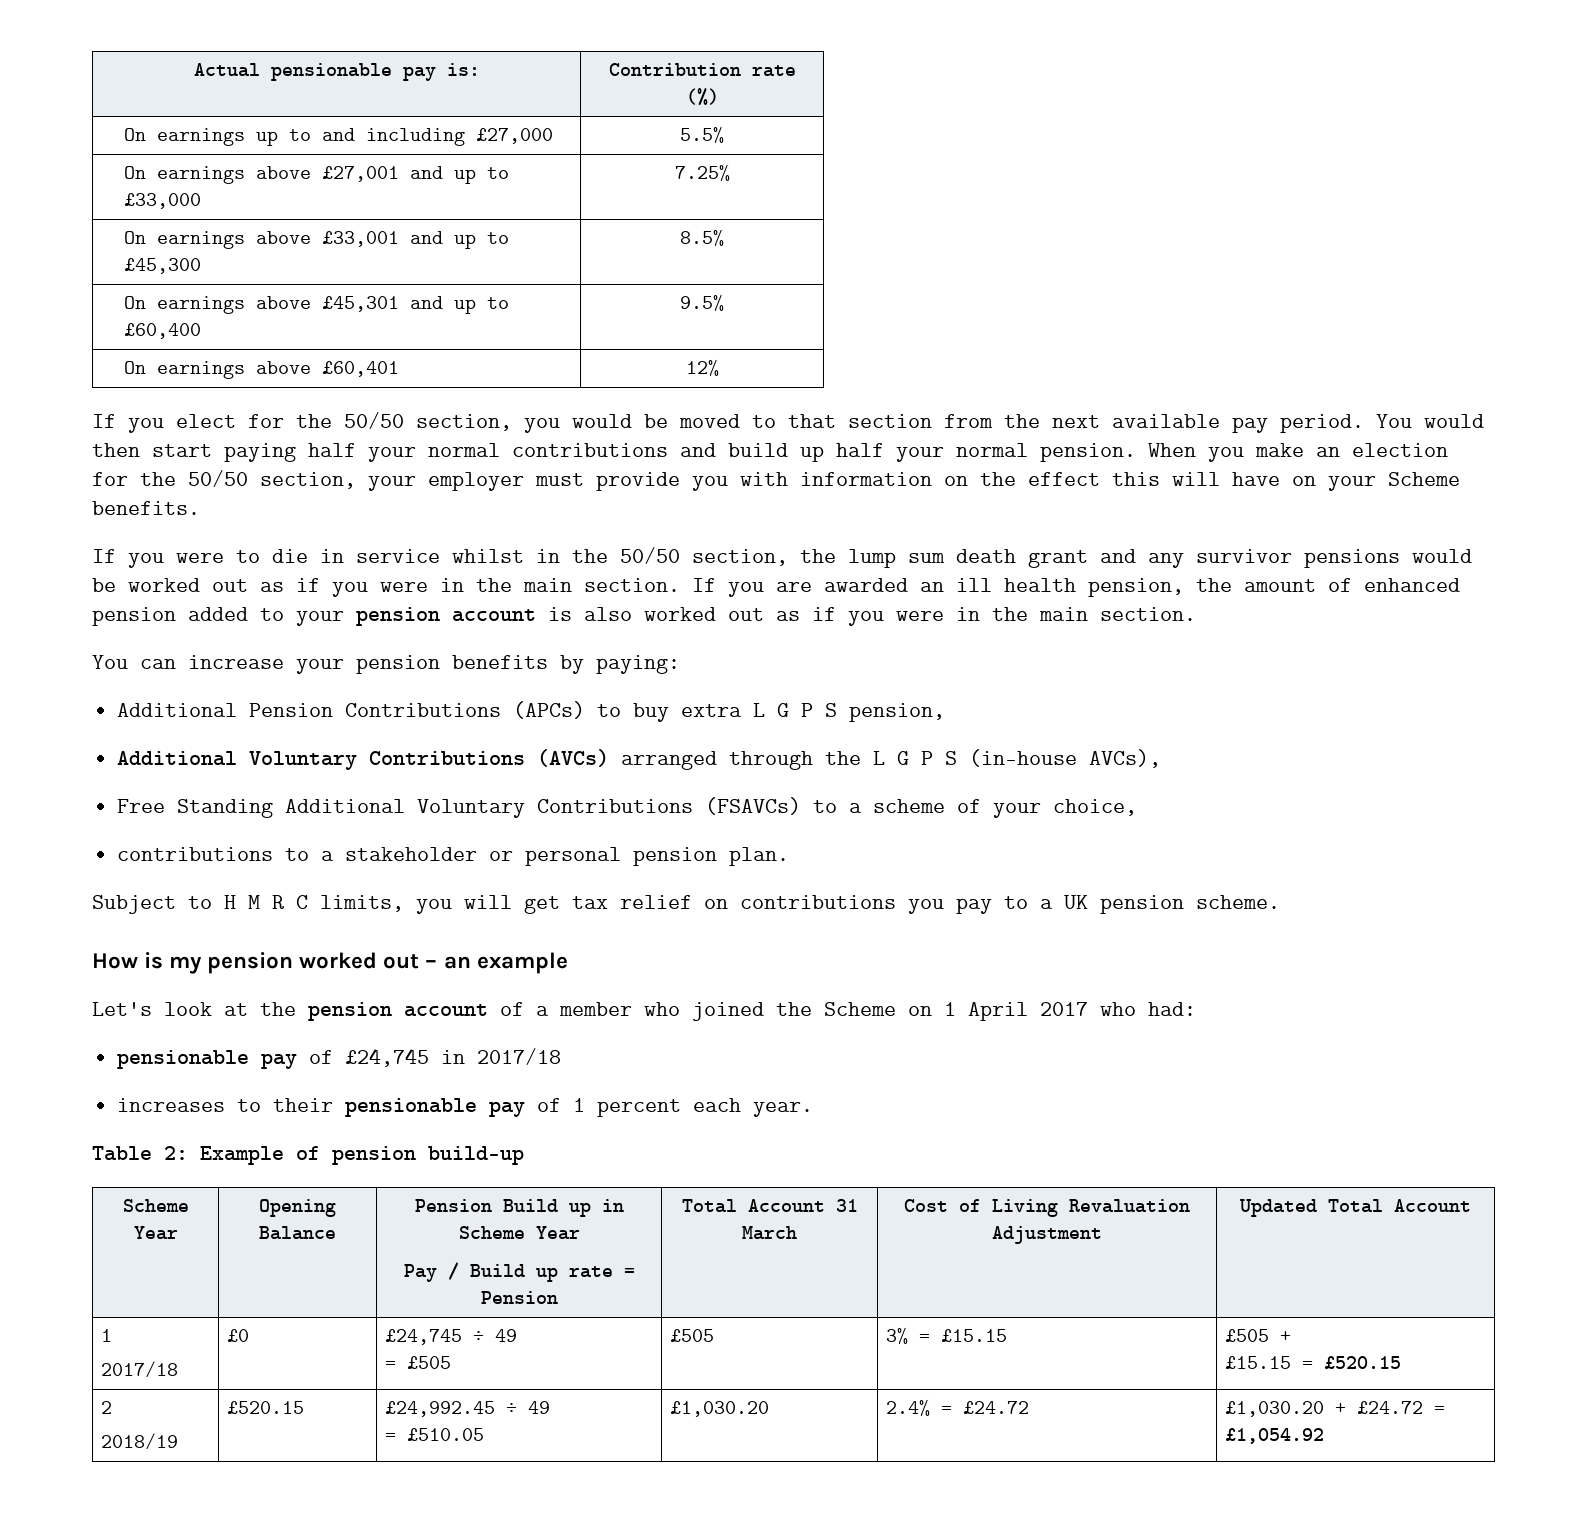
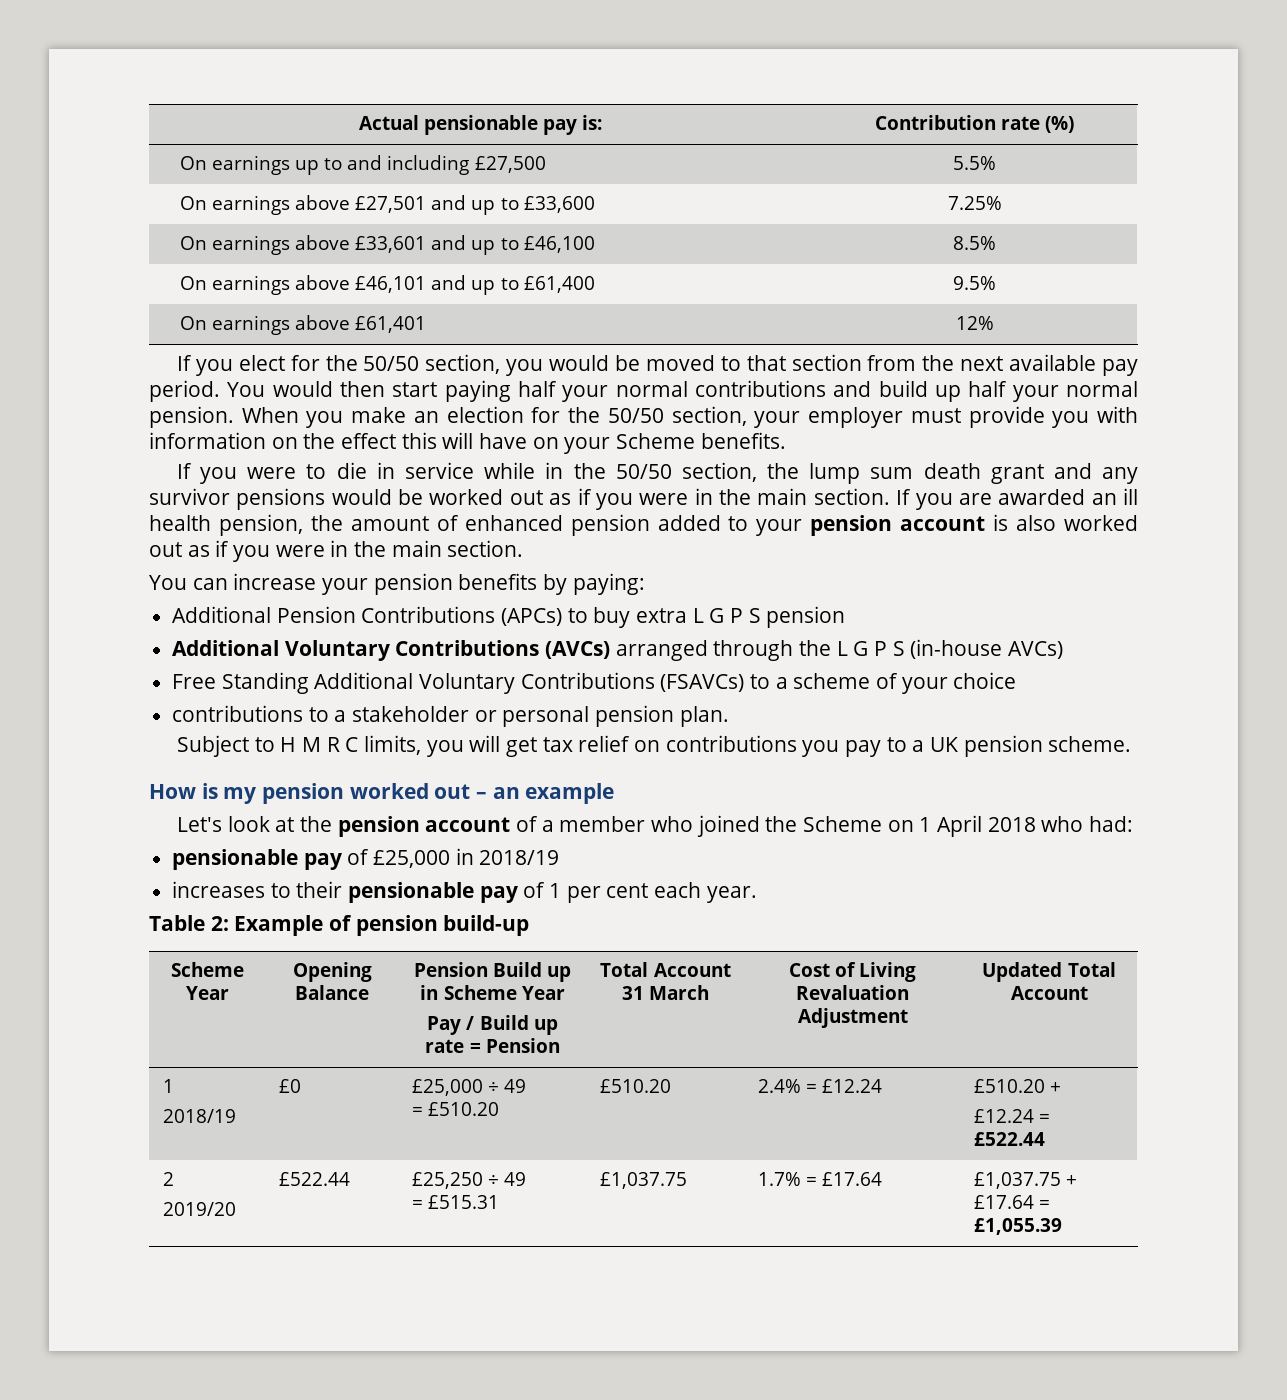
- On earnings up to and including £27,000 | 5.5%
+ On earnings up to and including £27,500 | 5.5%
- On earnings above £27,001 and up to £33,000 | 7.25%
+ On earnings above £27,501 and up to £33,600 | 7.25%
- On earnings above £33,001 and up to £45,300 | 8.5%
+ On earnings above £33,601 and up to £46,100 | 8.5%
- On earnings above £45,301 and up to £60,400 | 9.5%
+ On earnings above £46,101 and up to £61,400 | 9.5%
- On earnings above £60,401 | 12%
+ On earnings above £61,401 | 12%
- If you were to die in service whilst in the 50/50 section, the lump sum death grant and any survivor pensions would be worked out as if you were in the main section.
+ If you were to die in service while in the 50/50 section, the lump sum death grant and any survivor pensions would be worked out as if you were in the main section.
- Additional Pension Contributions (APCs) to buy extra L G P S pension,
+ Additional Pension Contributions (APCs) to buy extra L G P S pension
- Additional Voluntary Contributions (AVCs) arranged through the L G P S (in-house AVCs),
+ Additional Voluntary Contributions (AVCs) arranged through the L G P S (in-house AVCs)
- Free Standing Additional Voluntary Contributions (FSAVCs) to a scheme of your choice,
+ Free Standing Additional Voluntary Contributions (FSAVCs) to a scheme of your choice
- Let's look at the pension account of a member who joined the Scheme on 1 April 2017 who had:
+ Let's look at the pension account of a member who joined the Scheme on 1 April 2018 who had:
- pensionable pay of £24,745 in 2017/18
+ pensionable pay of £25,000 in 2018/19
- increases to their pensionable pay of 1 percent each year.
+ increases to their pensionable pay of 1 per cent each year.
  Scheme Year | Opening Balance | Pension Build up in Scheme Year
  Pay / Build up rate = Pension | Total Account 31 March | Cost of Living Revaluation Adjustment | Updated Total Account
  1
- 2017/18 | £0 | £24,745 ÷ 49
- = £505 | £505 | 3% = £15.15 | £505 +
- £15.15 = £520.15
+ 2018/19 | £0 | £25,000 ÷ 49
+ = £510.20 | £510.20 | 2.4% = £12.24 | £510.20 +
+ £12.24 = £522.44
  2
- 2018/19 | £520.15 | £24,992.45 ÷ 49
- = £510.05 | £1,030.20 | 2.4% = £24.72 | £1,030.20 + £24.72 = £1,054.92
+ 2019/20 | £522.44 | £25,250 ÷ 49
+ = £515.31 | £1,037.75 | 1.7% = £17.64 | £1,037.75 + £17.64 = £1,055.39

